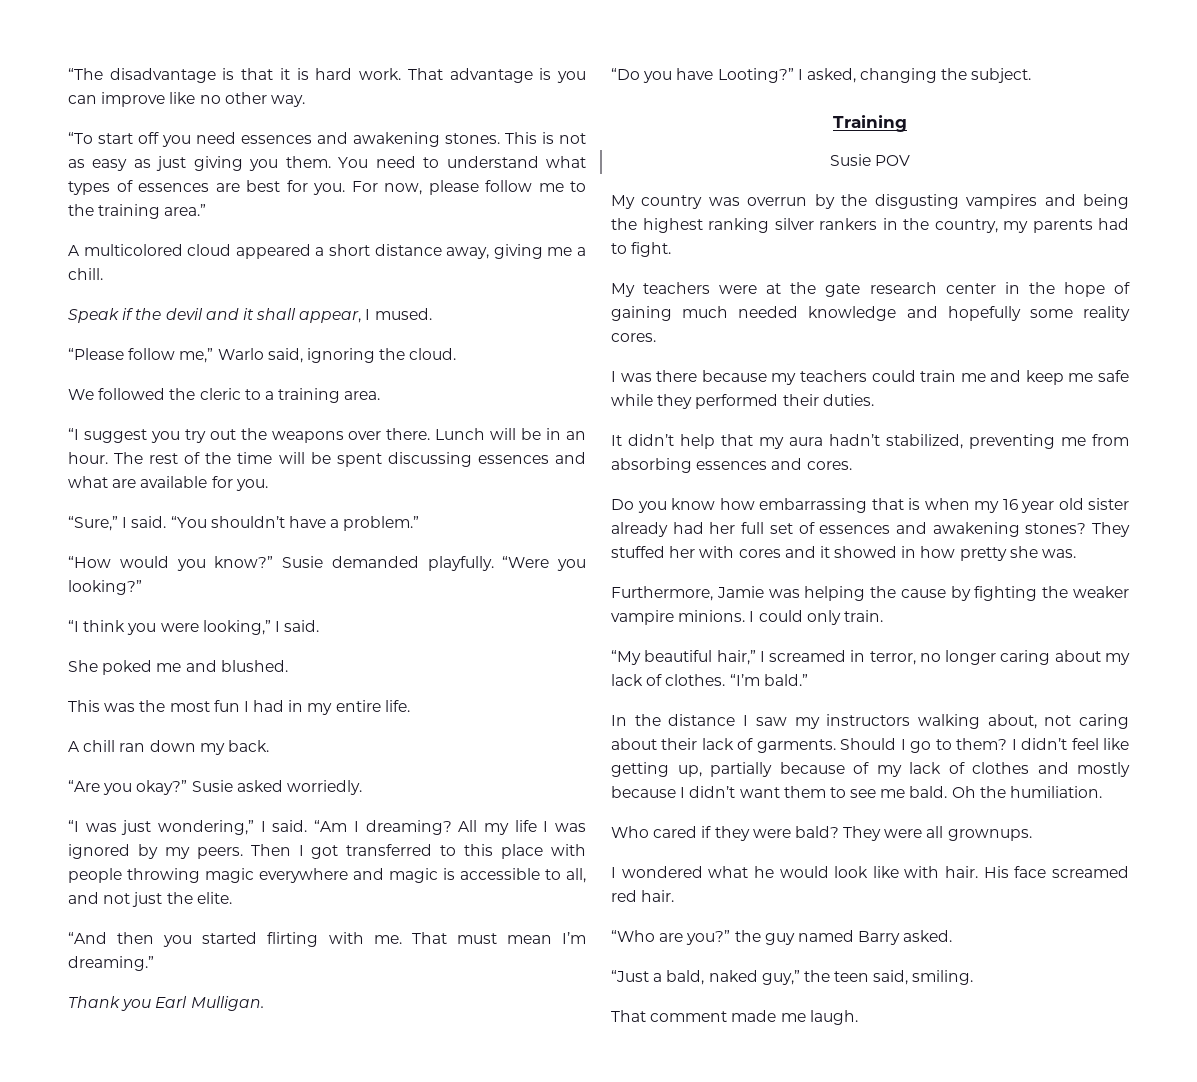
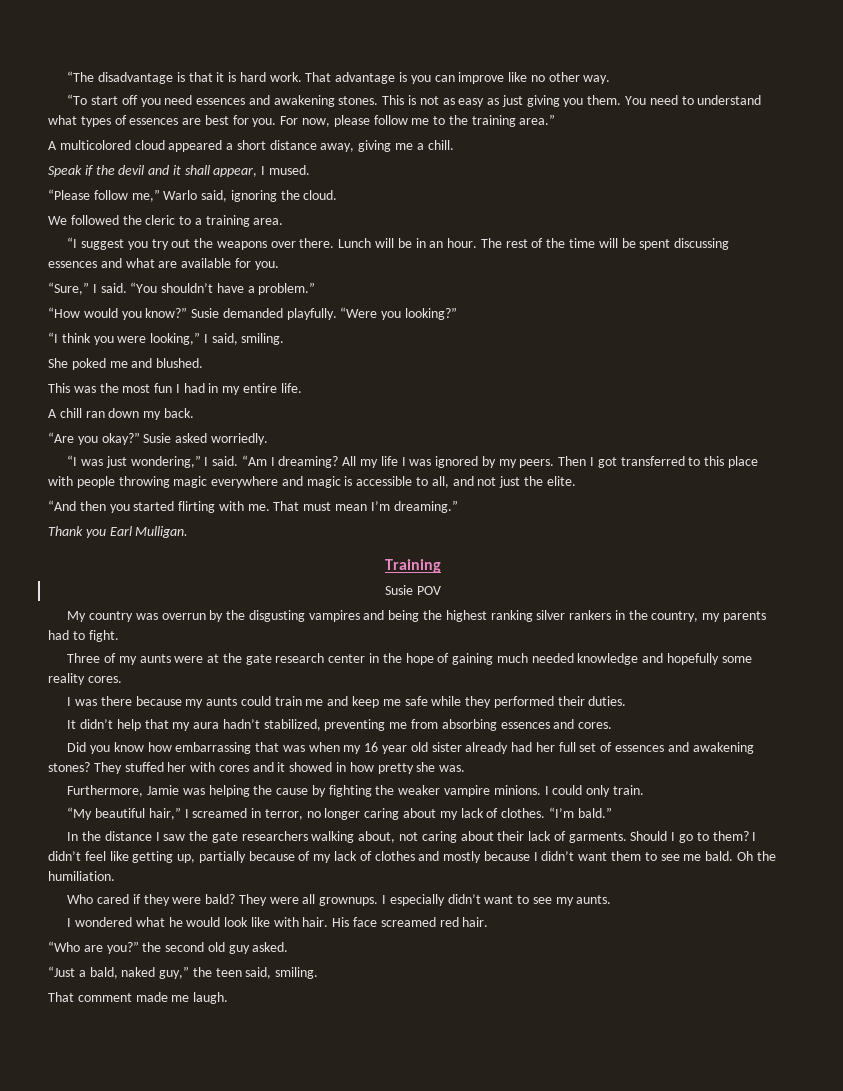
- “I think you were looking,” I said.
+ “I think you were looking,” I said, smiling.
- “Do you have Looting?” I asked, changing the subject.
- My teachers were at the gate research center in the hope of gaining much needed knowledge and hopefully some reality cores.
+ Three of my aunts were at the gate research center in the hope of gaining much needed knowledge and hopefully some reality cores.
- I was there because my teachers could train me and keep me safe while they performed their duties.
+ I was there because my aunts could train me and keep me safe while they performed their duties.
- Do you know how embarrassing that is when my 16 year old sister already had her full set of essences and awakening stones?
+ Did you know how embarrassing that was when my 16 year old sister already had her full set of essences and awakening stones?
- In the distance I saw my instructors walking about, not caring about their lack of garments.
+ In the distance I saw the gate researchers walking about, not caring about their lack of garments.
+ I especially didn’t want to see my aunts.
- “Who are you?” the guy named Barry asked.
+ “Who are you?” the second old guy asked.

